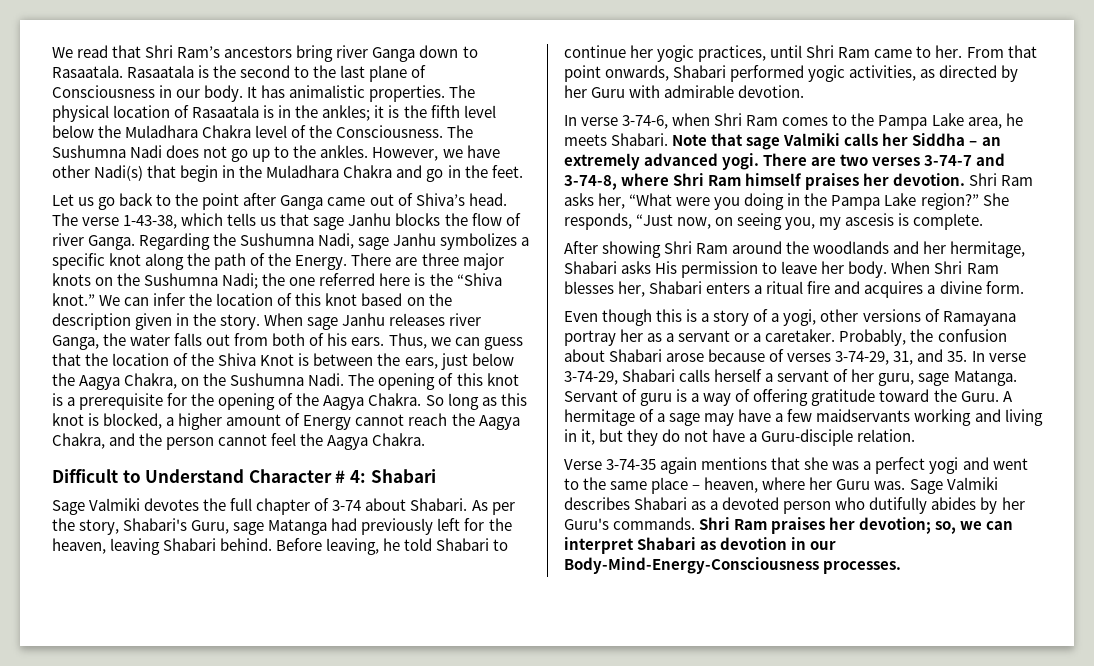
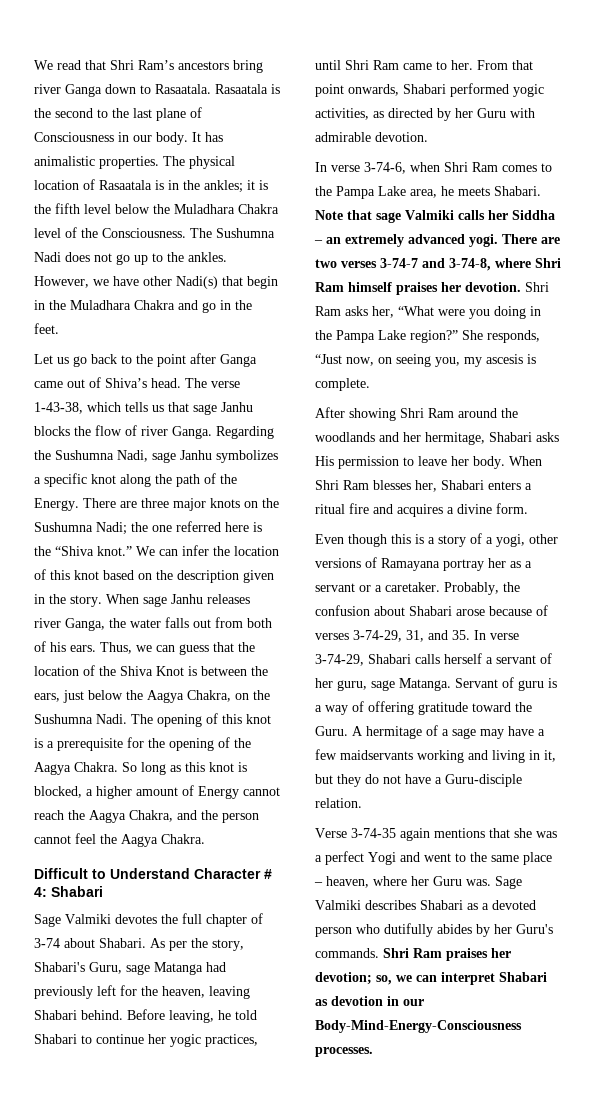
- Verse 3-74-35 again mentions that she was a perfect yogi and went to the same place – heaven, where her Guru was.
+ Verse 3-74-35 again mentions that she was a perfect Yogi and went to the same place – heaven, where her Guru was.

